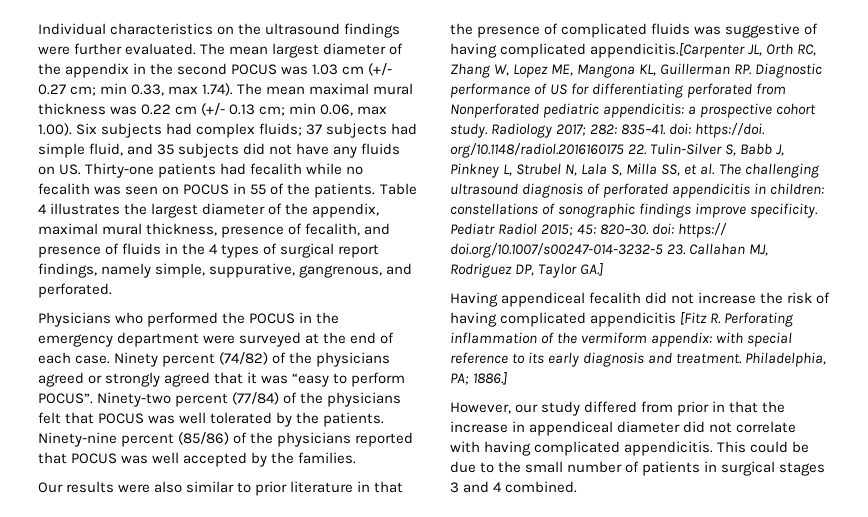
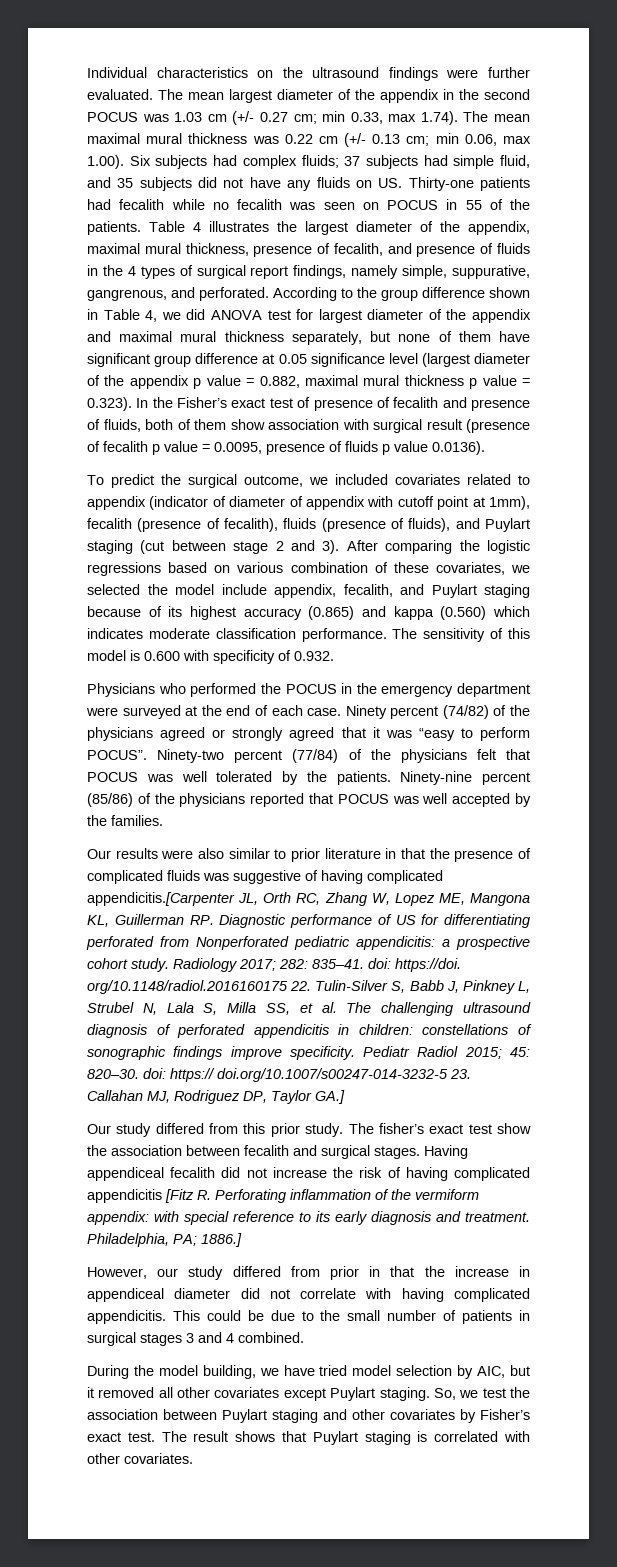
+ According to the group difference shown in Table 4, we did ANOVA test for largest diameter of the appendix and maximal mural thickness separately, but none of them have significant group difference at 0.05 significance level (largest diameter of the appendix p value = 0.882, maximal mural thickness p value = 0.323). In the Fisher’s exact test of presence of fecalith and presence of fluids, both of them show association with surgical result (presence of fecalith p value = 0.0095, presence of fluids p value 0.0136).
+ To predict the surgical outcome, we included covariates related to appendix (indicator of diameter of appendix with cutoff point at 1mm), fecalith (presence of fecalith), fluids (presence of fluids), and Puylart staging (cut between stage 2 and 3). After comparing the logistic regressions based on various combination of these covariates, we selected the model include appendix, fecalith, and Puylart staging because of its highest accuracy (0.865) and kappa (0.560) which indicates moderate classification performance. The sensitivity of this model is 0.600 with specificity of 0.932.
+ Our study differed from this prior study. The fisher’s exact test show the association between fecalith and surgical stages.
+ During the model building, we have tried model selection by AIC, but it removed all other covariates except Puylart staging. So, we test the association between Puylart staging and other covariates by Fisher’s exact test. The result shows that Puylart staging is correlated with other covariates.

